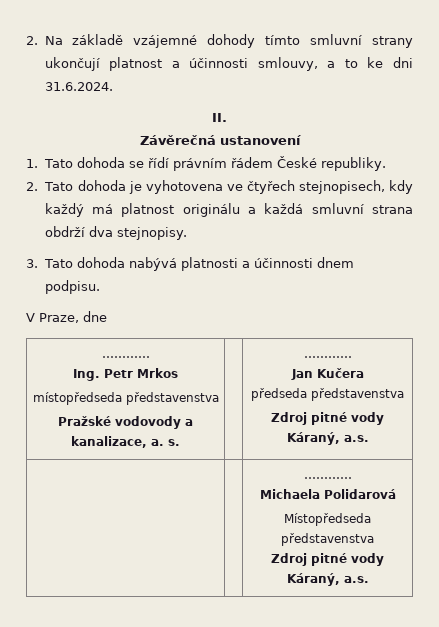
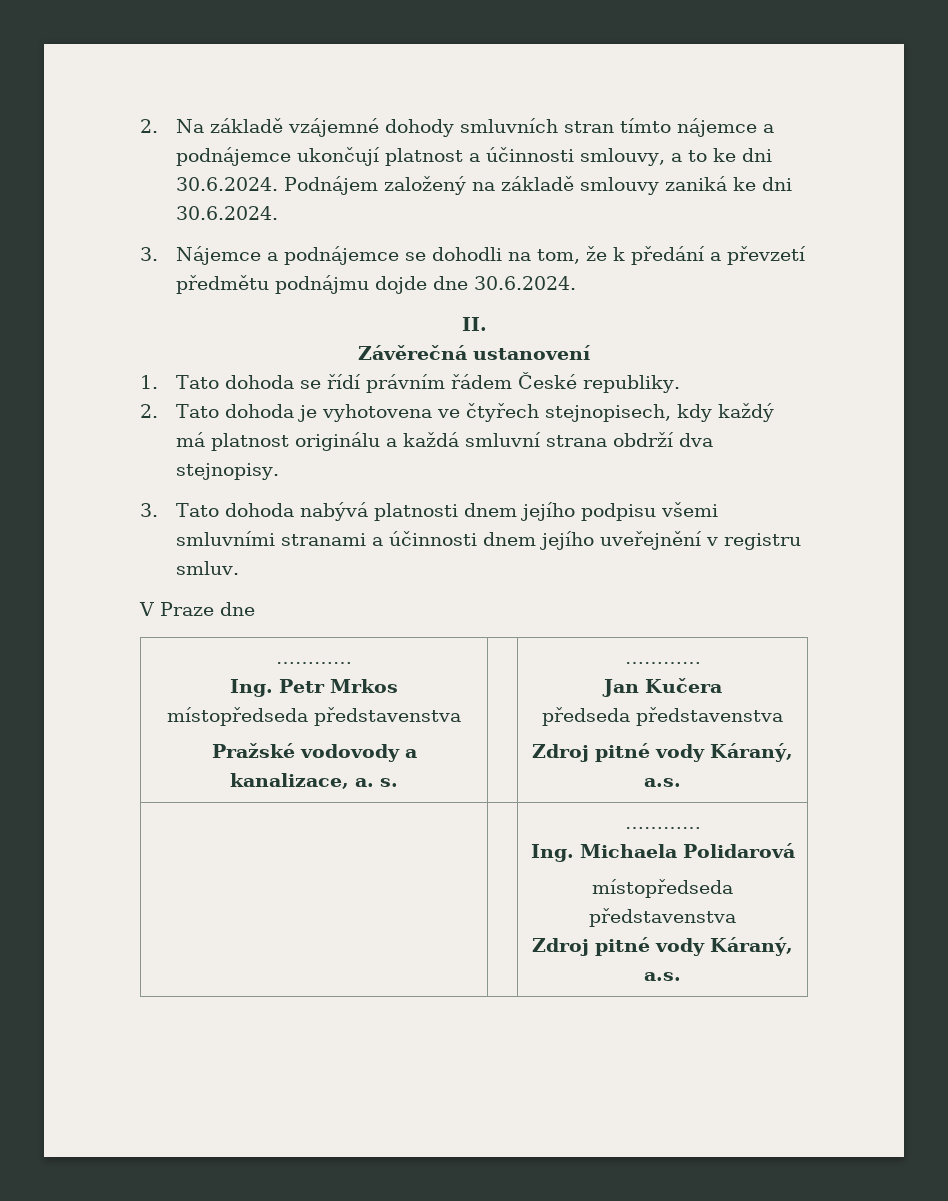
- 2. Na základě vzájemné dohody tímto smluvní strany ukončují platnost a účinnosti smlouvy, a to ke dni 31.6.2024.
+ 2. Na základě vzájemné dohody smluvních stran tímto nájemce a podnájemce ukončují platnost a účinnosti smlouvy, a to ke dni 30.6.2024. Podnájem založený na základě smlouvy zaniká ke dni 30.6.2024.
+ 3. Nájemce a podnájemce se dohodli na tom, že k předání a převzetí předmětu podnájmu dojde dne 30.6.2024.
- 3. Tato dohoda nabývá platnosti a účinnosti dnem podpisu.
+ 3. Tato dohoda nabývá platnosti dnem jejího podpisu všemi smluvními stranami a účinnosti dnem jejího uveřejnění v registru smluv.
- V Praze, dne
+ V Praze dne
  …………
  Ing. Petr Mrkos
  místopředseda představenstva
  Pražské vodovody a kanalizace, a. s. | | …………
  Jan Kučera
  předseda představenstva
  Zdroj pitné vody Káraný, a.s.
  | | …………
- Michaela Polidarová
- Místopředseda představenstva
+ Ing. Michaela Polidarová
+ místopředseda představenstva

